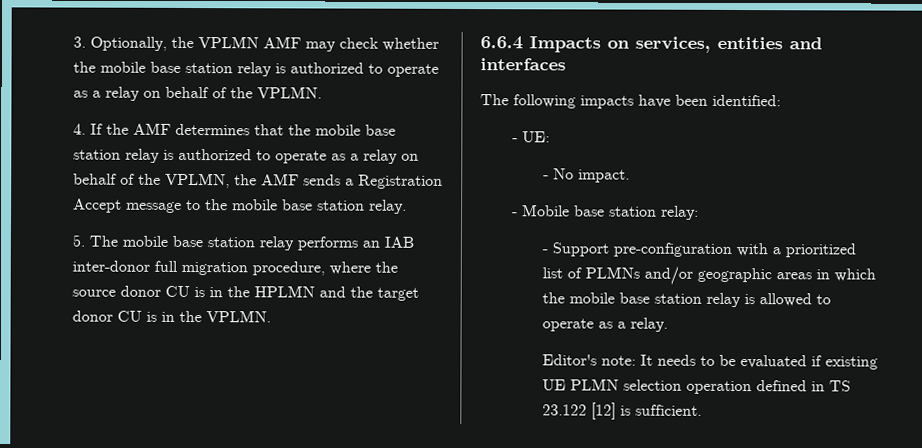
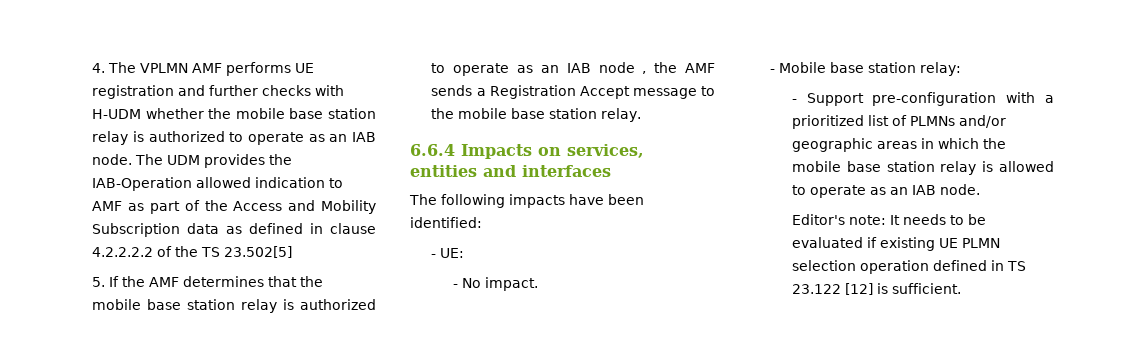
- 3. Optionally, the VPLMN AMF may check whether the mobile base station relay is authorized to operate as a relay on behalf of the VPLMN.
- 4. If the AMF determines that the mobile base station relay is authorized to operate as a relay on behalf of the VPLMN, the AMF sends a Registration Accept message to the mobile base station relay.
+ 4. The VPLMN AMF performs UE registration and further checks with H-UDM whether the mobile base station relay is authorized to operate as an IAB node. The UDM provides the IAB-Operation allowed indication to AMF as part of the Access and Mobility Subscription data as defined in clause 4.2.2.2.2 of the TS 23.502[5]
+ 5. If the AMF determines that the mobile base station relay is authorized to operate as an IAB node , the AMF sends a Registration Accept message to the mobile base station relay.
- 5. The mobile base station relay performs an IAB inter-donor full migration procedure, where the source donor CU is in the HPLMN and the target donor CU is in the VPLMN.
- - Support pre-configuration with a prioritized list of PLMNs and/or geographic areas in which the mobile base station relay is allowed to operate as a relay.
+ - Support pre-configuration with a prioritized list of PLMNs and/or geographic areas in which the mobile base station relay is allowed to operate as an IAB node.

